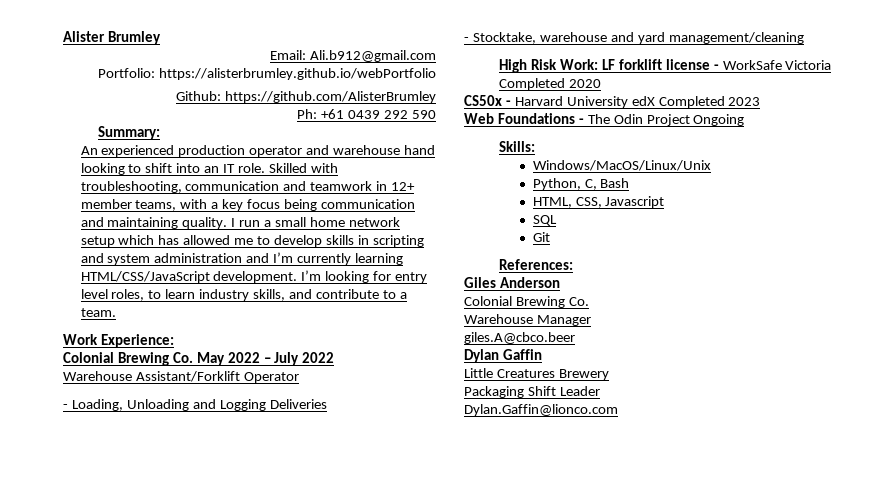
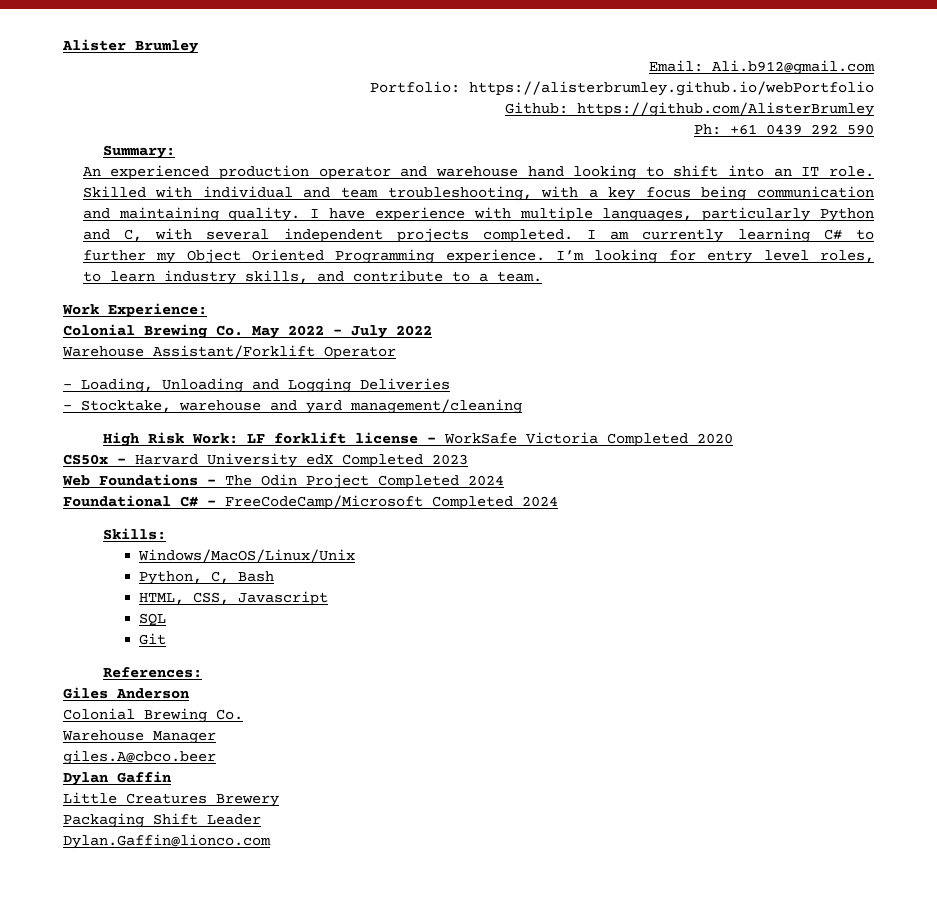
- Skilled with troubleshooting, communication and teamwork in 12+ member teams, with a key focus being communication and maintaining quality.
+ Skilled with individual and team troubleshooting, with a key focus being communication and maintaining quality.
- I run a small home network setup which has allowed me to develop skills in scripting and system administration and I’m currently learning HTML/CSS/JavaScript development.
+ I have experience with multiple languages, particularly Python and C, with several independent projects completed. I am currently learning C# to further my Object Oriented Programming experience.
- Web Foundations - The Odin Project Ongoing
+ Web Foundations - The Odin Project Completed 2024
+ Foundational C# - FreeCodeCamp/Microsoft Completed 2024

